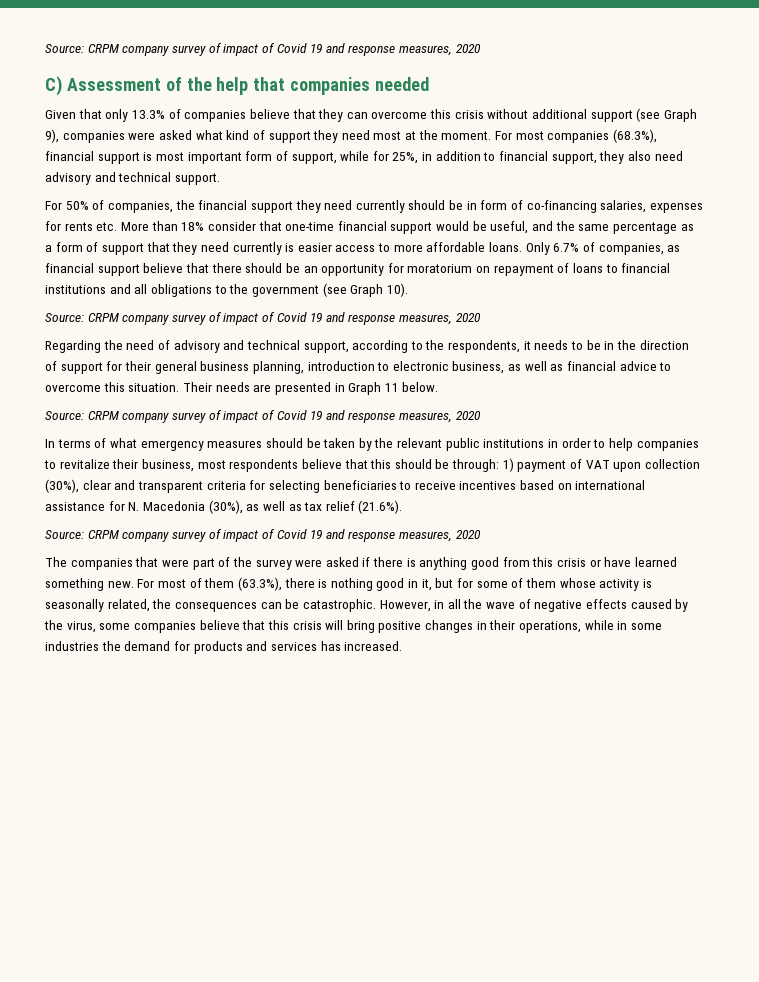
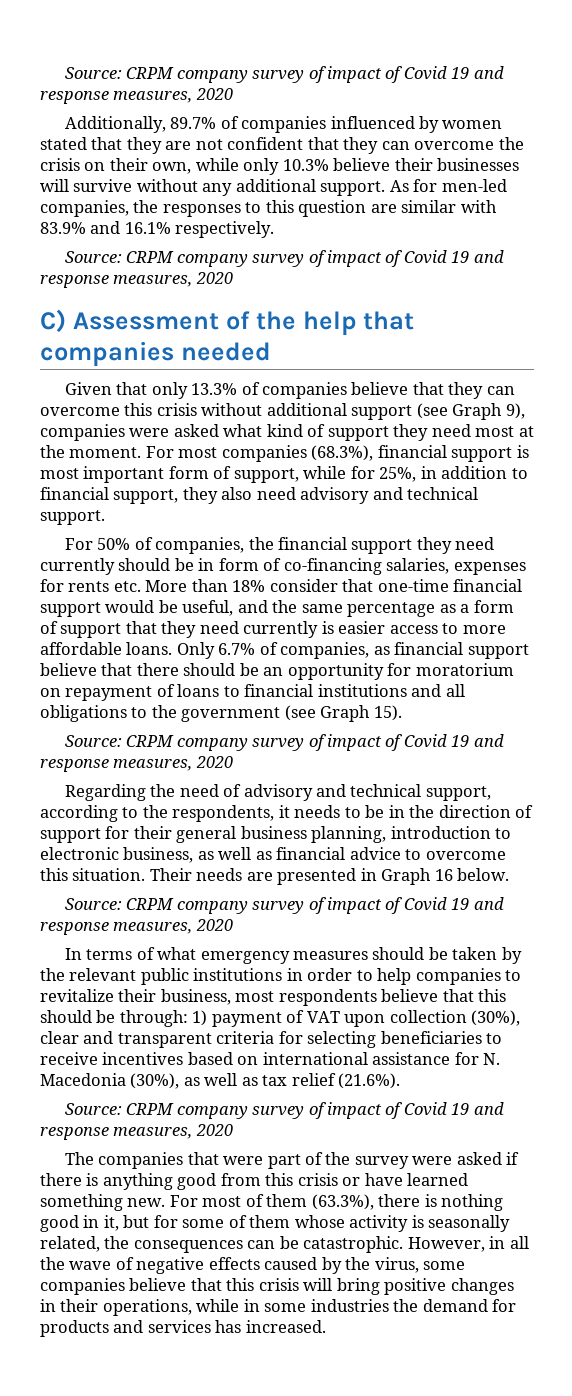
+ Additionally, 89.7% of companies influenced by women stated that they are not confident that they can overcome the crisis on their own, while only 10.3% believe their businesses will survive without any additional support. As for men-led companies, the responses to this question are similar with 83.9% and 16.1% respectively.
+ Source: CRPM company survey of impact of Covid 19 and response measures, 2020
- Only 6.7% of companies, as financial support believe that there should be an opportunity for moratorium on repayment of loans to financial institutions and all obligations to the government (see Graph 10).
+ Only 6.7% of companies, as financial support believe that there should be an opportunity for moratorium on repayment of loans to financial institutions and all obligations to the government (see Graph 15).
- Their needs are presented in Graph 11 below.
+ Their needs are presented in Graph 16 below.

